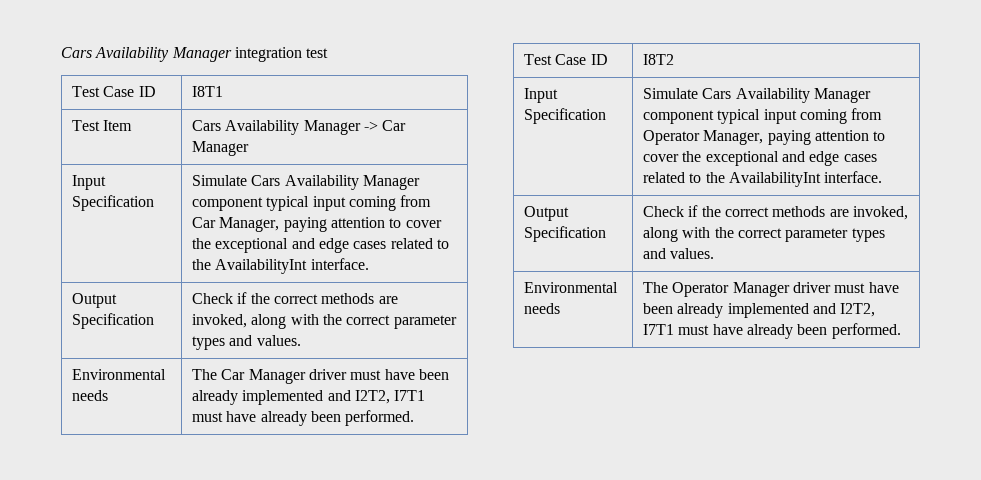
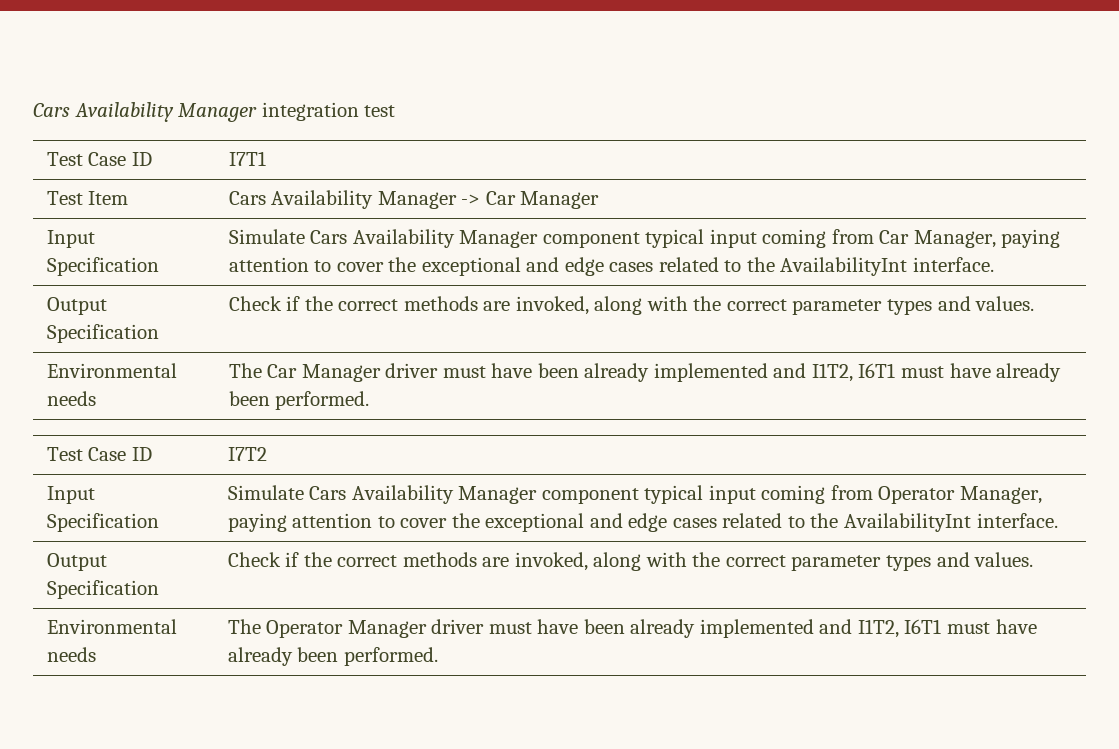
- Test Case ID | I8T1
+ Test Case ID | I7T1
- Environmental needs | The Car Manager driver must have been already implemented and I2T2, I7T1 must have already been performed.
+ Environmental needs | The Car Manager driver must have been already implemented and I1T2, I6T1 must have already been performed.
- Test Case ID | I8T2
+ Test Case ID | I7T2
- Environmental needs | The Operator Manager driver must have been already implemented and I2T2, I7T1 must have already been performed.
+ Environmental needs | The Operator Manager driver must have been already implemented and I1T2, I6T1 must have already been performed.

